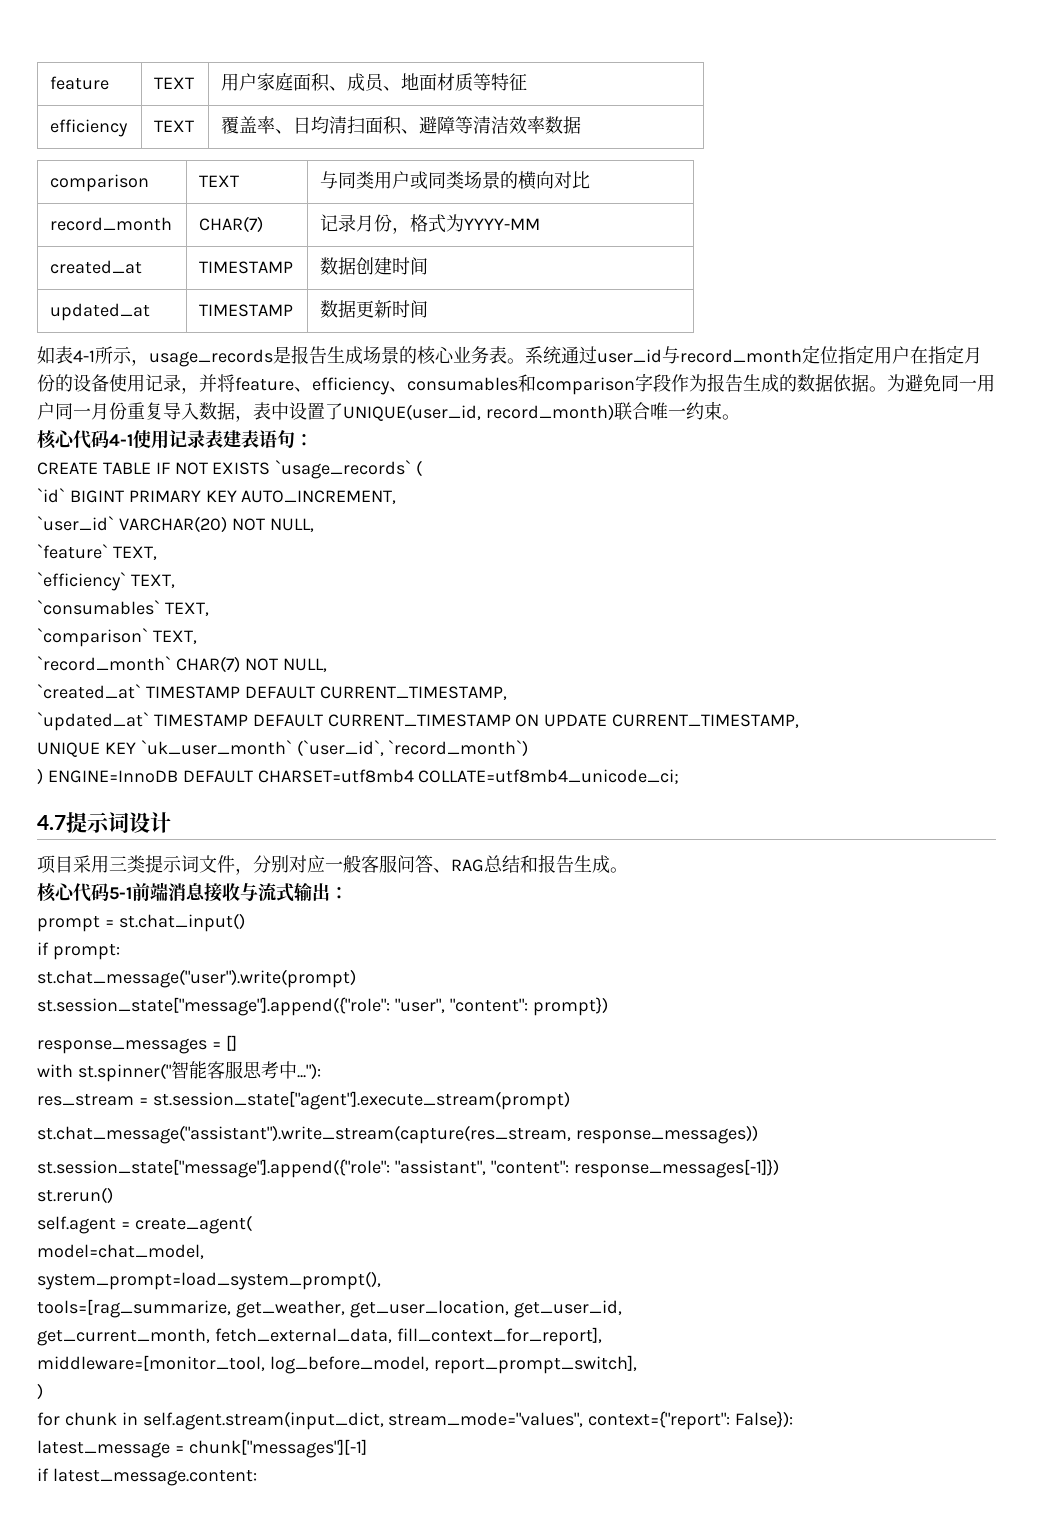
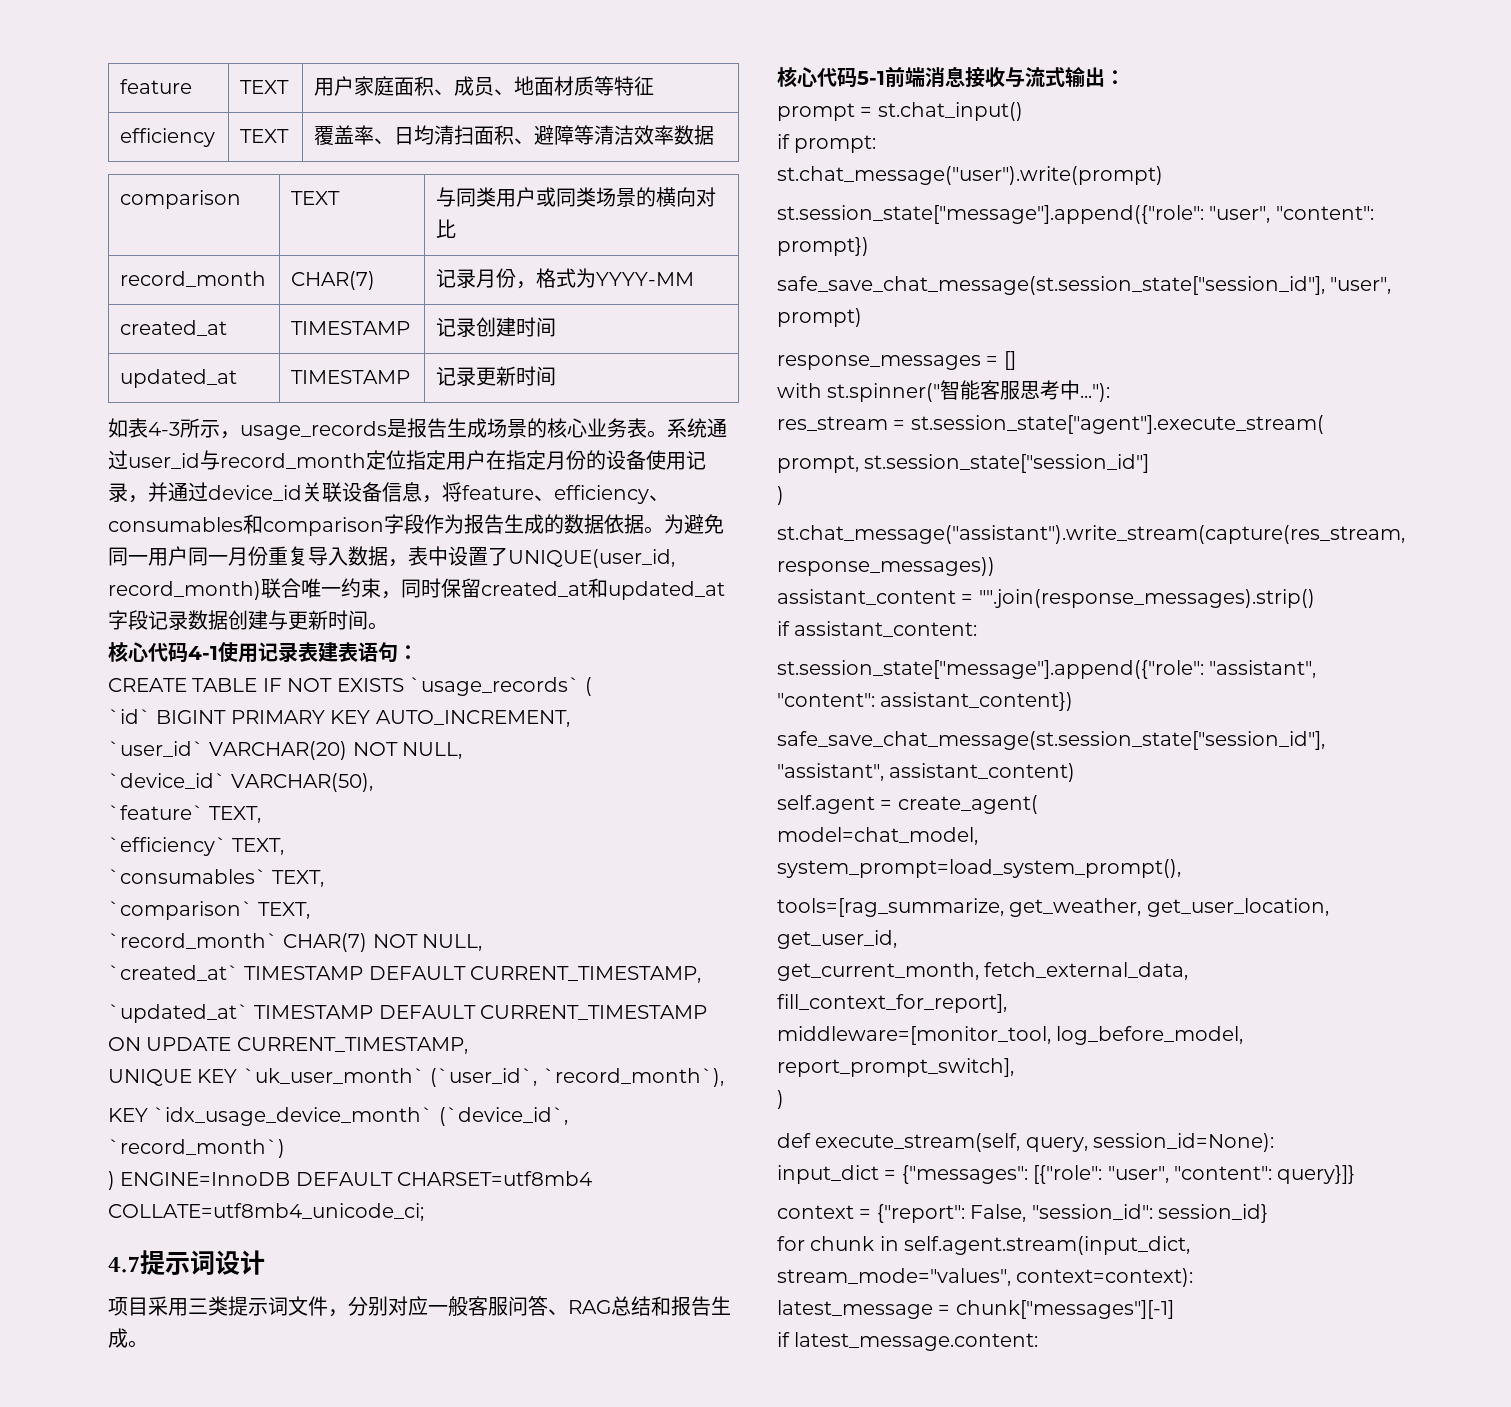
- created_at | TIMESTAMP | 数据创建时间
+ created_at | TIMESTAMP | 记录创建时间
- updated_at | TIMESTAMP | 数据更新时间
+ updated_at | TIMESTAMP | 记录更新时间
- 如表4-1所示，usage_records是报告生成场景的核心业务表。
+ 如表4-3所示，usage_records是报告生成场景的核心业务表。
- 系统通过user_id与record_month定位指定用户在指定月份的设备使用记录，并将feature、efficiency、consumables和comparison字段作为报告生成的数据依据。
+ 系统通过user_id与record_month定位指定用户在指定月份的设备使用记录，并通过device_id关联设备信息，将feature、efficiency、consumables和comparison字段作为报告生成的数据依据。
- 为避免同一用户同一月份重复导入数据，表中设置了UNIQUE(user_id, record_month)联合唯一约束。
+ 为避免同一用户同一月份重复导入数据，表中设置了UNIQUE(user_id, record_month)联合唯一约束，同时保留created_at和updated_at字段记录数据创建与更新时间。
+ `device_id` VARCHAR(50),
- UNIQUE KEY `uk_user_month` (`user_id`, `record_month`)
+ UNIQUE KEY `uk_user_month` (`user_id`, `record_month`),
+ KEY `idx_usage_device_month` (`device_id`, `record_month`)
+ safe_save_chat_message(st.session_state["session_id"], "user", prompt)
- res_stream = st.session_state["agent"].execute_stream(prompt)
+ res_stream = st.session_state["agent"].execute_stream(
+ prompt, st.session_state["session_id"]
+ )
  st.chat_message("assistant").write_stream(capture(res_stream, response_messages))
+ assistant_content = "".join(response_messages).strip()
+ if assistant_content:
- st.session_state["message"].append({"role": "assistant", "content": response_messages[-1]})
- st.rerun()
+ st.session_state["message"].append({"role": "assistant", "content": assistant_content})
+ safe_save_chat_message(st.session_state["session_id"], "assistant", assistant_content)
+ def execute_stream(self, query, session_id=None):
+ input_dict = {"messages": [{"role": "user", "content": query}]}
+ context = {"report": False, "session_id": session_id}
- for chunk in self.agent.stream(input_dict, stream_mode="values", context={"report": False}):
+ for chunk in self.agent.stream(input_dict, stream_mode="values", context=context):

